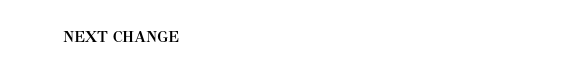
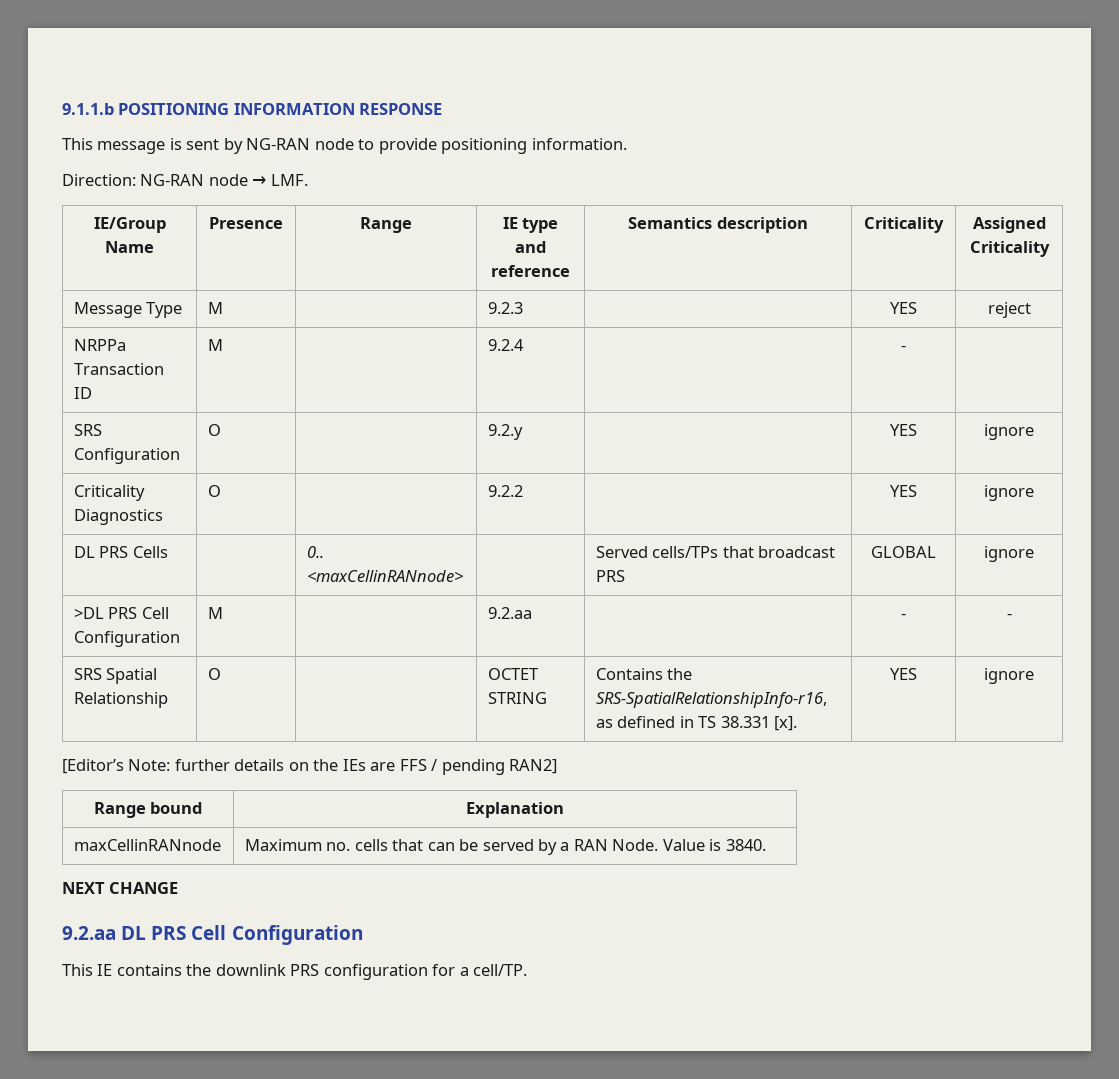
+ 9.1.1.b POSITIONING INFORMATION RESPONSE
+ This message is sent by NG-RAN node to provide positioning information.
+ Direction: NG-RAN node → LMF.
+ IE/Group Name | Presence | Range | IE type and reference | Semantics description | Criticality | Assigned Criticality
+ Message Type | M | | 9.2.3 | | YES | reject
+ NRPPa Transaction ID | M | | 9.2.4 | | - |
+ SRS Configuration | O | | 9.2.y | | YES | ignore
+ Criticality Diagnostics | O | | 9.2.2 | | YES | ignore
+ DL PRS Cells | | 0.. <maxCellinRANnode> | | Served cells/TPs that broadcast PRS | GLOBAL | ignore
+ >DL PRS Cell Configuration | M | | 9.2.aa | | - | -
+ SRS Spatial Relationship | O | | OCTET STRING | Contains the SRS-SpatialRelationshipInfo-r16, as defined in TS 38.331 [x]. | YES | ignore
+ [Editor’s Note: further details on the IEs are FFS / pending RAN2]
+ Range bound | Explanation
+ maxCellinRANnode | Maximum no. cells that can be served by a RAN Node. Value is 3840.
  NEXT CHANGE
+ 9.2.aa DL PRS Cell Configuration
+ This IE contains the downlink PRS configuration for a cell/TP.

